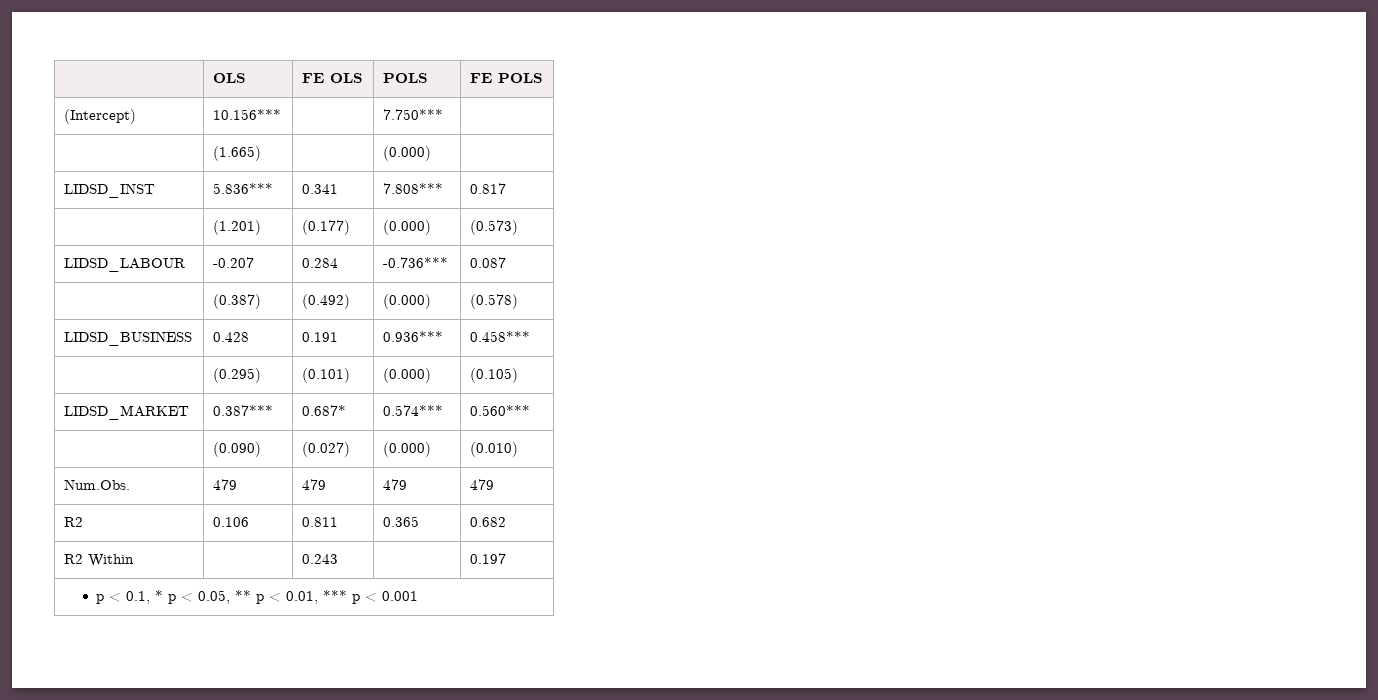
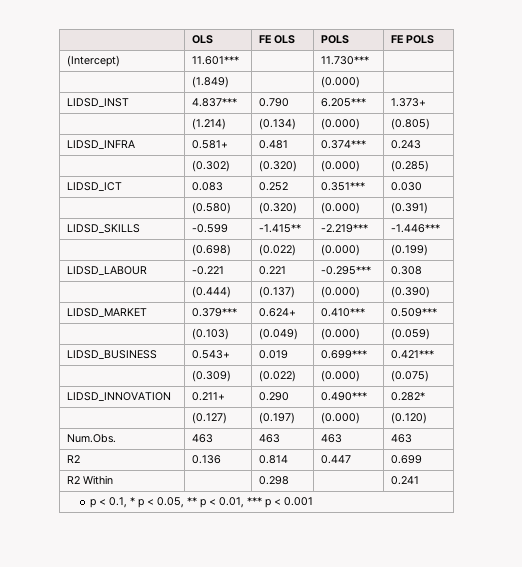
- (Intercept) | 10.156*** | | 7.750*** |
- | (1.665) | | (0.000) |
+ (Intercept) | 11.601*** | | 11.730*** |
+ | (1.849) | | (0.000) |
- LIDSD_INST | 5.836*** | 0.341 | 7.808*** | 0.817
- | (1.201) | (0.177) | (0.000) | (0.573)
- LIDSD_LABOUR | -0.207 | 0.284 | -0.736*** | 0.087
- | (0.387) | (0.492) | (0.000) | (0.578)
- LIDSD_BUSINESS | 0.428 | 0.191 | 0.936*** | 0.458***
- | (0.295) | (0.101) | (0.000) | (0.105)
- LIDSD_MARKET | 0.387*** | 0.687* | 0.574*** | 0.560***
- | (0.090) | (0.027) | (0.000) | (0.010)
+ LIDSD_INST | 4.837*** | 0.790 | 6.205*** | 1.373+
+ | (1.214) | (0.134) | (0.000) | (0.805)
+ LIDSD_INFRA | 0.581+ | 0.481 | 0.374*** | 0.243
+ | (0.302) | (0.320) | (0.000) | (0.285)
+ LIDSD_ICT | 0.083 | 0.252 | 0.351*** | 0.030
+ | (0.580) | (0.320) | (0.000) | (0.391)
+ LIDSD_SKILLS | -0.599 | -1.415** | -2.219*** | -1.446***
+ | (0.698) | (0.022) | (0.000) | (0.199)
+ LIDSD_LABOUR | -0.221 | 0.221 | -0.295*** | 0.308
+ | (0.444) | (0.137) | (0.000) | (0.390)
+ LIDSD_MARKET | 0.379*** | 0.624+ | 0.410*** | 0.509***
+ | (0.103) | (0.049) | (0.000) | (0.059)
+ LIDSD_BUSINESS | 0.543+ | 0.019 | 0.699*** | 0.421***
+ | (0.309) | (0.022) | (0.000) | (0.075)
+ LIDSD_INNOVATION | 0.211+ | 0.290 | 0.490*** | 0.282*
+ | (0.127) | (0.197) | (0.000) | (0.120)
- Num.Obs. | 479 | 479 | 479 | 479
- R2 | 0.106 | 0.811 | 0.365 | 0.682
+ Num.Obs. | 463 | 463 | 463 | 463
+ R2 | 0.136 | 0.814 | 0.447 | 0.699
- R2 Within | | 0.243 | | 0.197
+ R2 Within | | 0.298 | | 0.241

